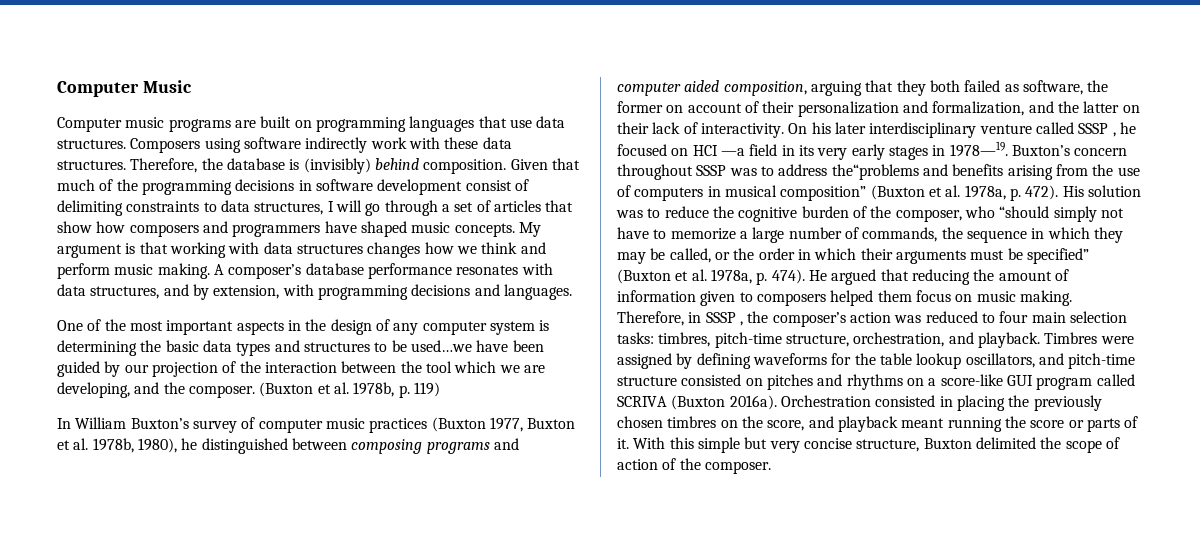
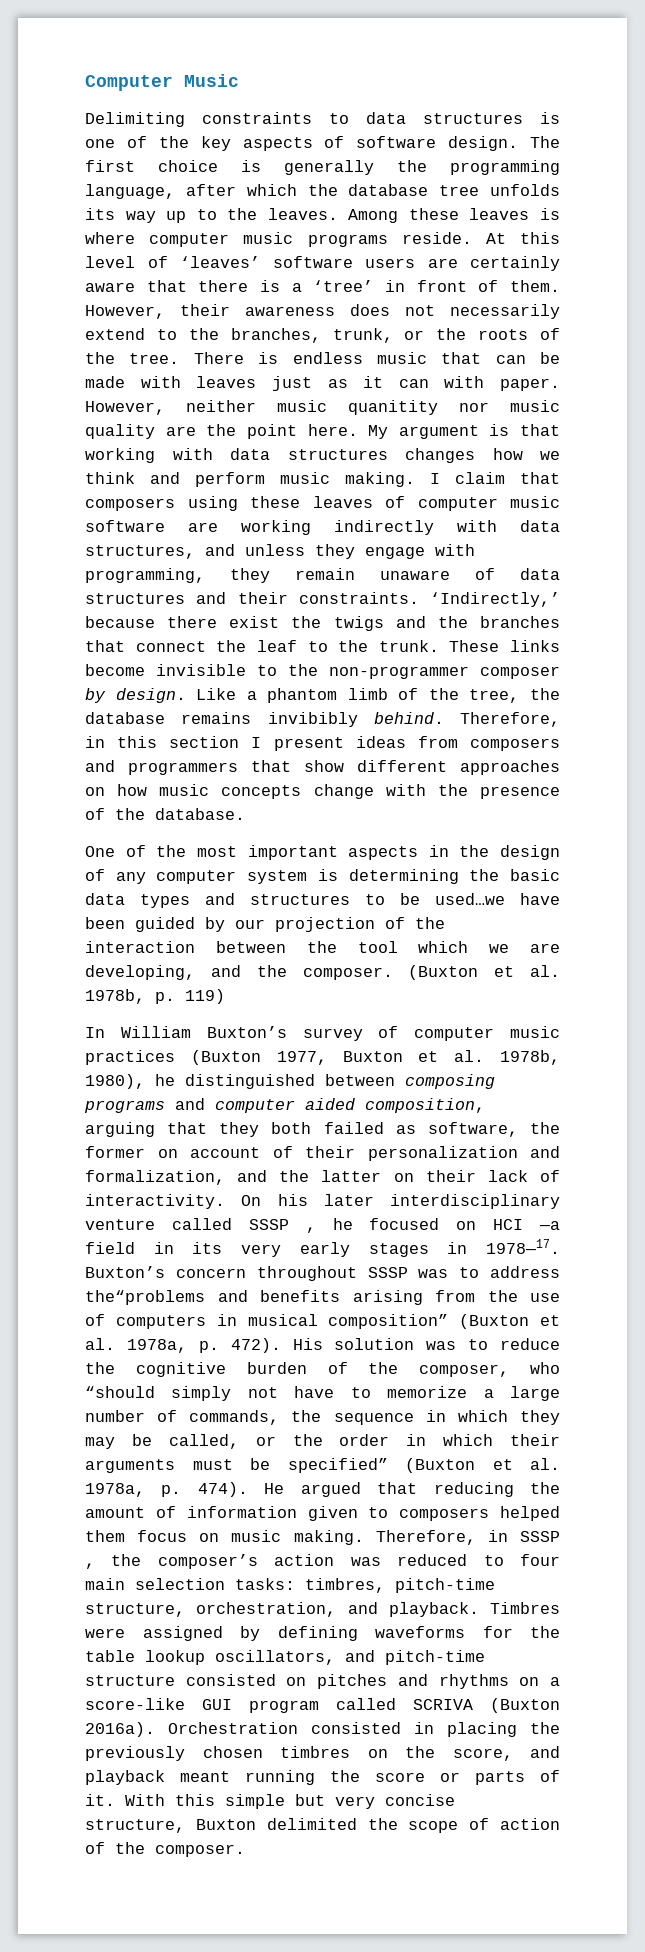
- Computer music programs are built on programming languages that use data structures. Composers using software indirectly work with these data structures. Therefore, the database is (invisibly) behind composition. Given that much of the programming decisions in software development consist of delimiting constraints to data structures, I will go through a set of articles that show how composers and programmers have shaped music concepts.
+ Delimiting constraints to data structures is one of the key aspects of software design. The first choice is generally the programming language, after which the database tree unfolds its way up to the leaves. Among these leaves is where computer music programs reside. At this level of ‘leaves’ software users are certainly aware that there is a ‘tree’ in front of them. However, their awareness does not necessarily extend to the branches, trunk, or the roots of the tree. There is endless music that can be made with leaves just as it can with paper. However, neither music quanitity nor music quality are the point here.
- A composer’s database performance resonates with data structures, and by extension, with programming decisions and languages.
+ I claim that composers using these leaves of computer music software are working indirectly with data structures, and unless they engage with programming, they remain unaware of data structures and their constraints. ‘Indirectly,’ because there exist the twigs and the branches that connect the leaf to the trunk. These links become invisible to the non-programmer composer by design. Like a phantom limb of the tree, the database remains invibibly behind. Therefore, in this section I present ideas from composers and programmers that show different approaches on how music concepts change with the presence of the database.
- On his later interdisciplinary venture called SSSP , he focused on HCI —a field in its very early stages in 1978—19.
+ On his later interdisciplinary venture called SSSP , he focused on HCI —a field in its very early stages in 1978—17.

